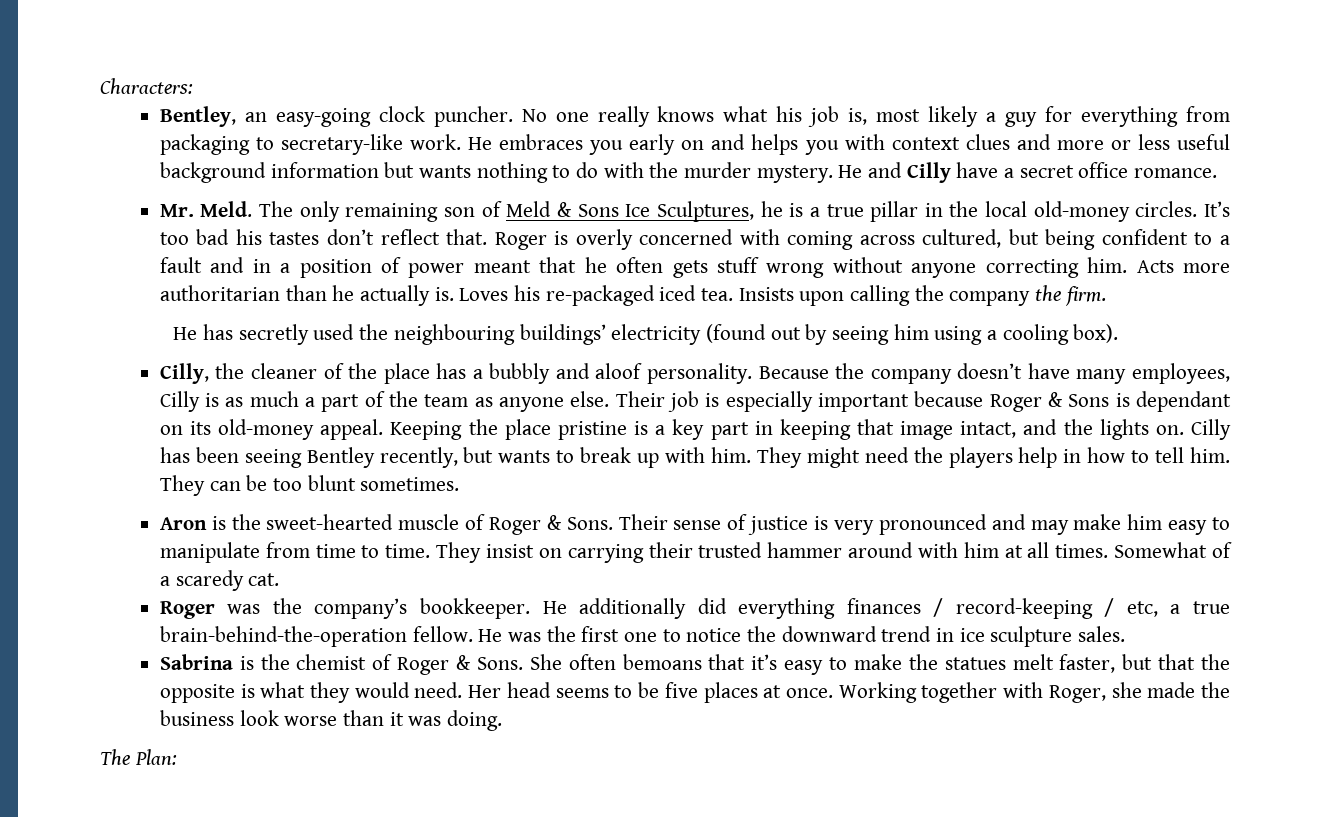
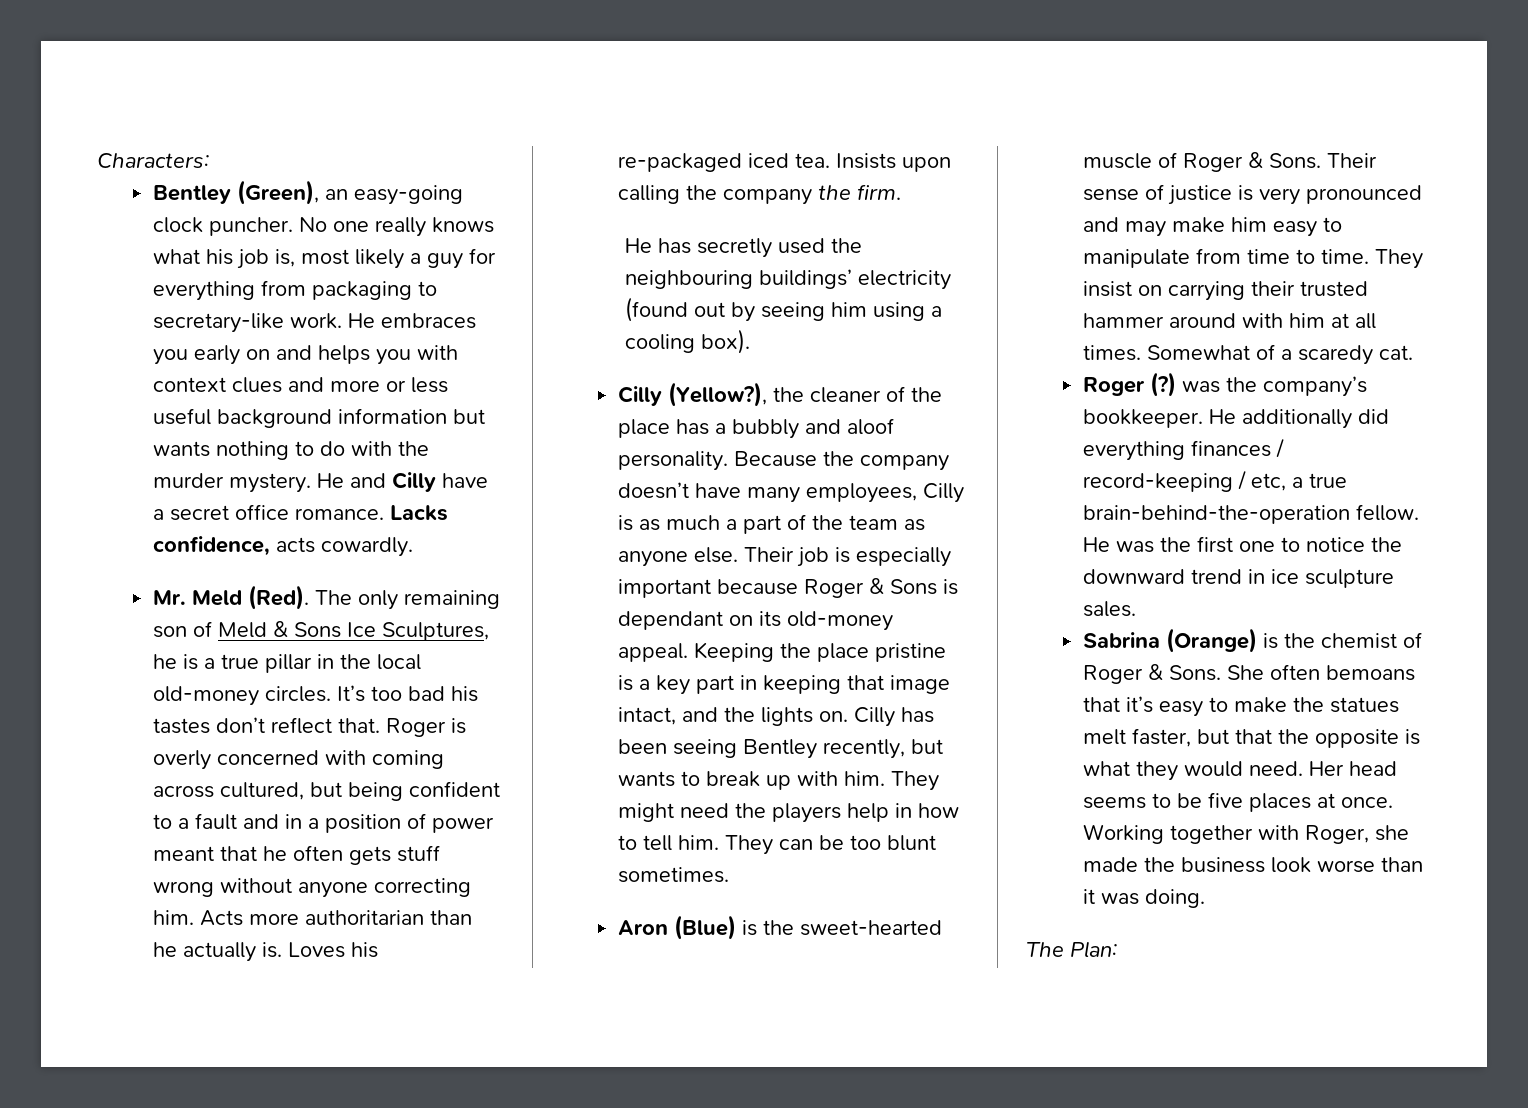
- Bentley, an easy-going clock puncher.
+ Bentley (Green), an easy-going clock puncher.
+ Lacks confidence, acts cowardly.
- Mr. Meld.
+ Mr. Meld (Red).
- Cilly, the cleaner of the place has a bubbly and aloof personality.
+ Cilly (Yellow?), the cleaner of the place has a bubbly and aloof personality.
- Aron is the sweet-hearted muscle of Roger & Sons.
+ Aron (Blue) is the sweet-hearted muscle of Roger & Sons.
- Roger was the company’s bookkeeper.
+ Roger (?) was the company’s bookkeeper.
- Sabrina is the chemist of Roger & Sons.
+ Sabrina (Orange) is the chemist of Roger & Sons.

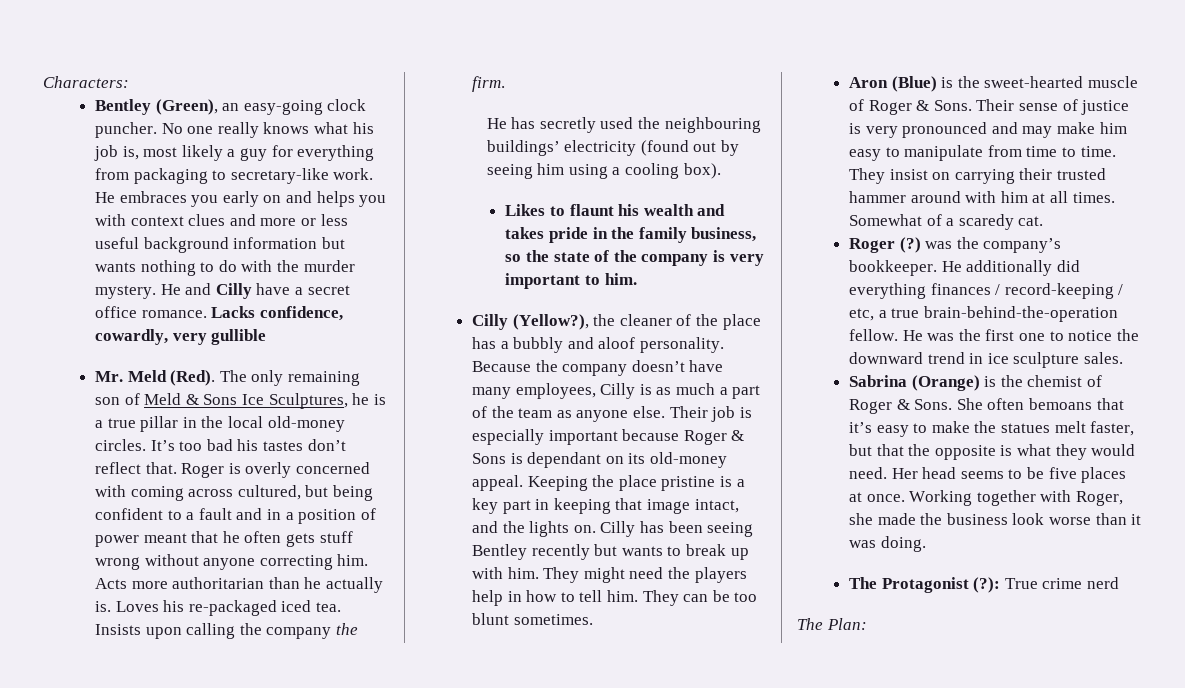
- Lacks confidence, acts cowardly.
+ Lacks confidence, cowardly, very gullible
+ Likes to flaunt his wealth and takes pride in the family business, so the state of the company is very important to him.
- Cilly has been seeing Bentley recently, but wants to break up with him.
+ Cilly has been seeing Bentley recently but wants to break up with him.
+ The Protagonist (?): True crime nerd

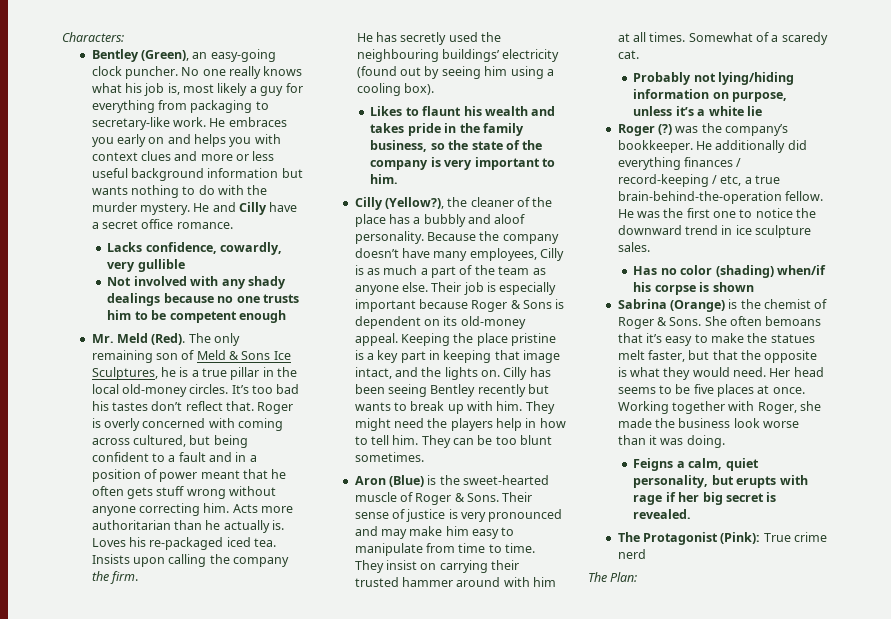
- He and Cilly have a secret office romance. Lacks confidence, cowardly, very gullible
+ He and Cilly have a secret office romance.
+ Lacks confidence, cowardly, very gullible
+ Not involved with any shady dealings because no one trusts him to be competent enough
- Their job is especially important because Roger & Sons is dependant on its old-money appeal.
+ Their job is especially important because Roger & Sons is dependent on its old-money appeal.
+ Probably not lying/hiding information on purpose, unless it’s a white lie
+ Has no color (shading) when/if his corpse is shown
+ Feigns a calm, quiet personality, but erupts with rage if her big secret is revealed.
- The Protagonist (?): True crime nerd
+ The Protagonist (Pink): True crime nerd

